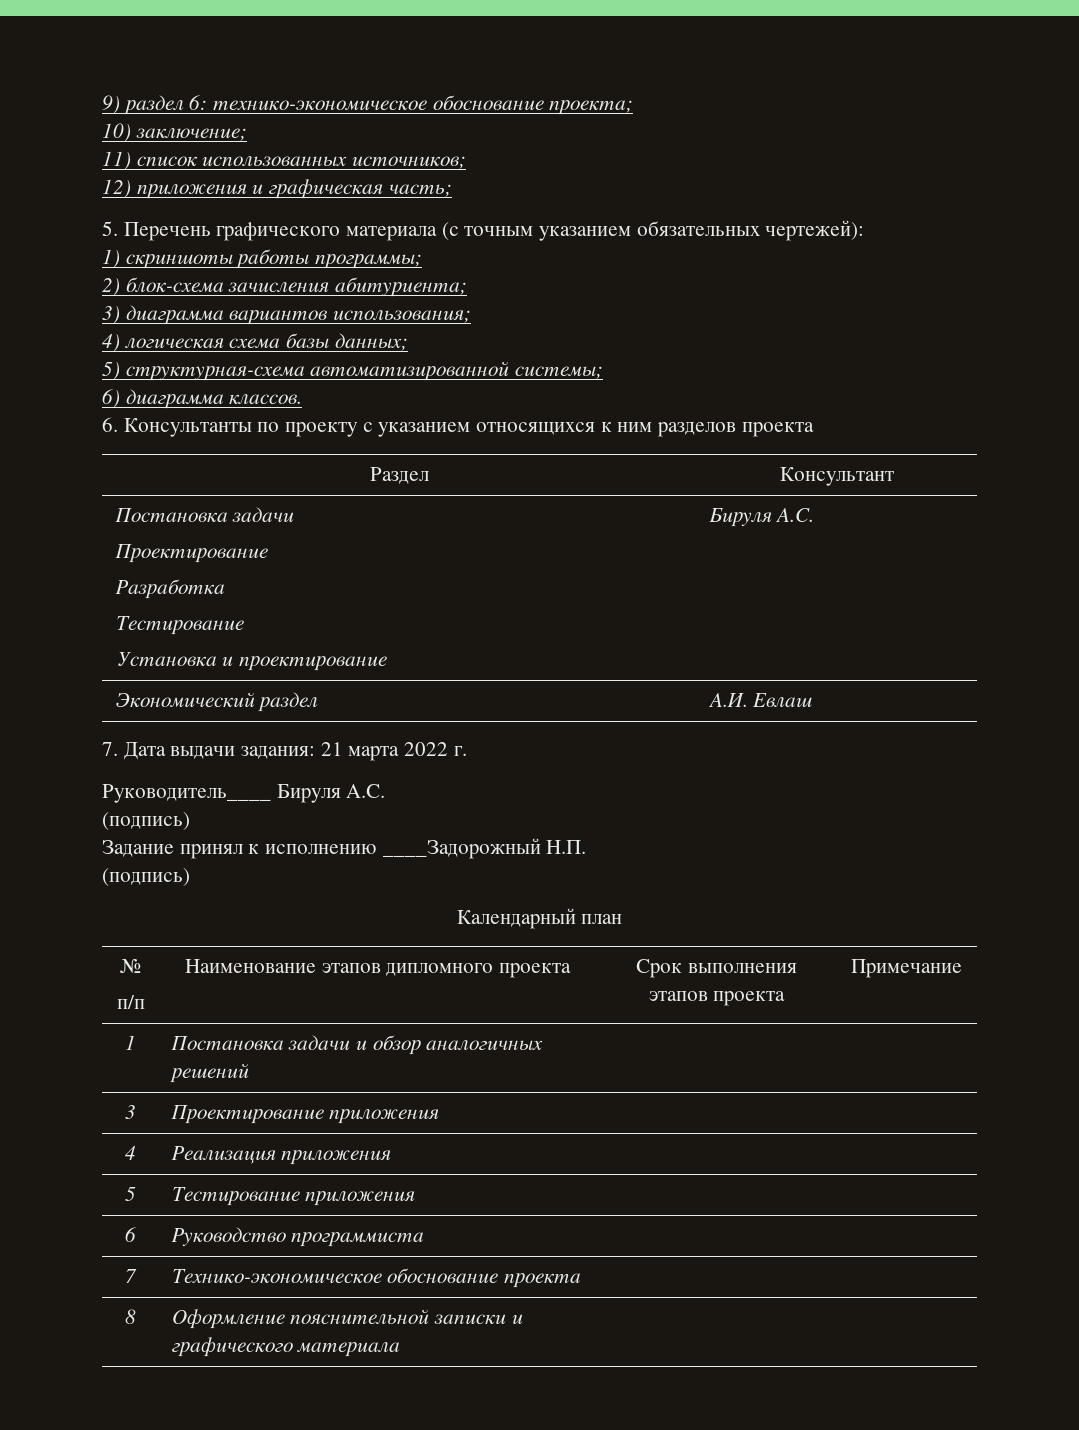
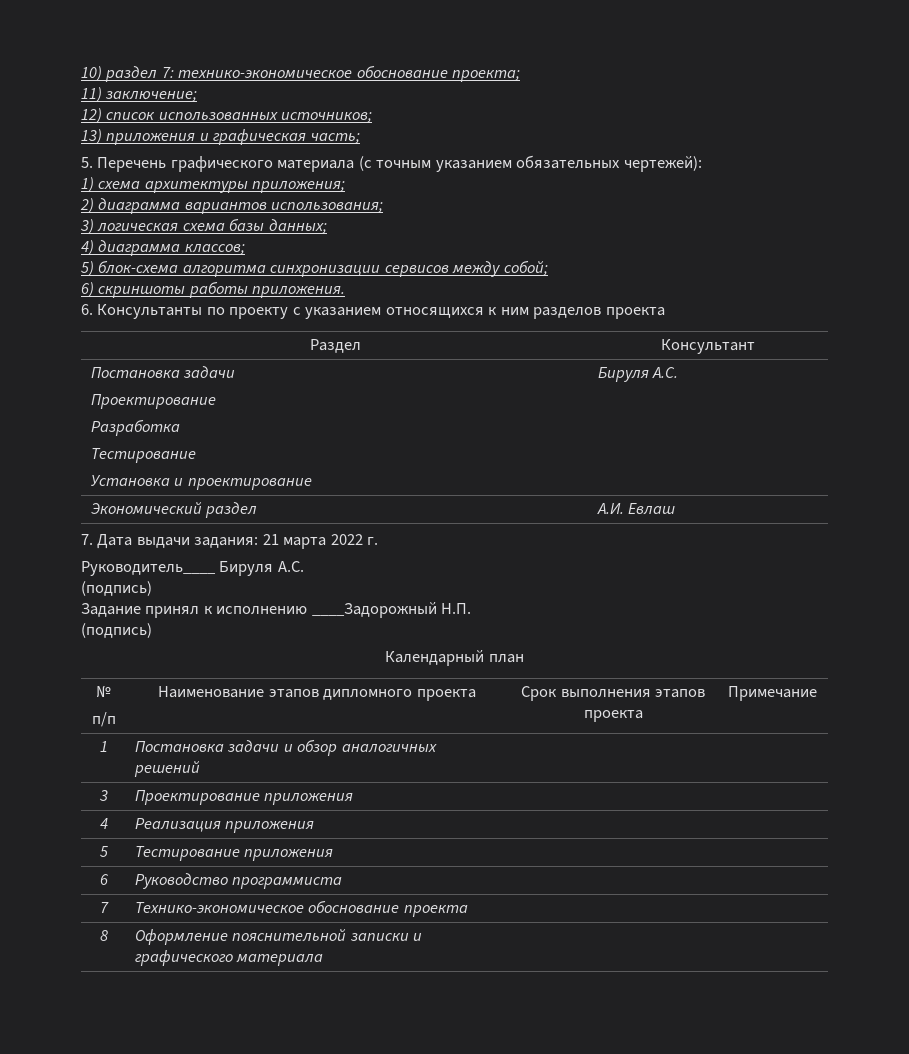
- 9) раздел 6: технико-экономическое обоснование проекта;
+ 10) раздел 7: технико-экономическое обоснование проекта;
- 10) заключение;
+ 11) заключение;
- 11) список использованных источников;
+ 12) список использованных источников;
- 12) приложения и графическая часть;
+ 13) приложения и графическая часть;
- 1) скриншоты работы программы;
- 2) блок-схема зачисления абитуриента;
- 3) диаграмма вариантов использования;
+ 1) схема архитектуры приложения;
+ 2) диаграмма вариантов использования;
- 4) логическая схема базы данных;
+ 3) логическая схема базы данных;
- 5) структурная-схема автоматизированной системы;
- 6) диаграмма классов.
+ 4) диаграмма классов;
+ 5) блок-схема алгоритма синхронизации сервисов между собой;
+ 6) скриншоты работы приложения.

